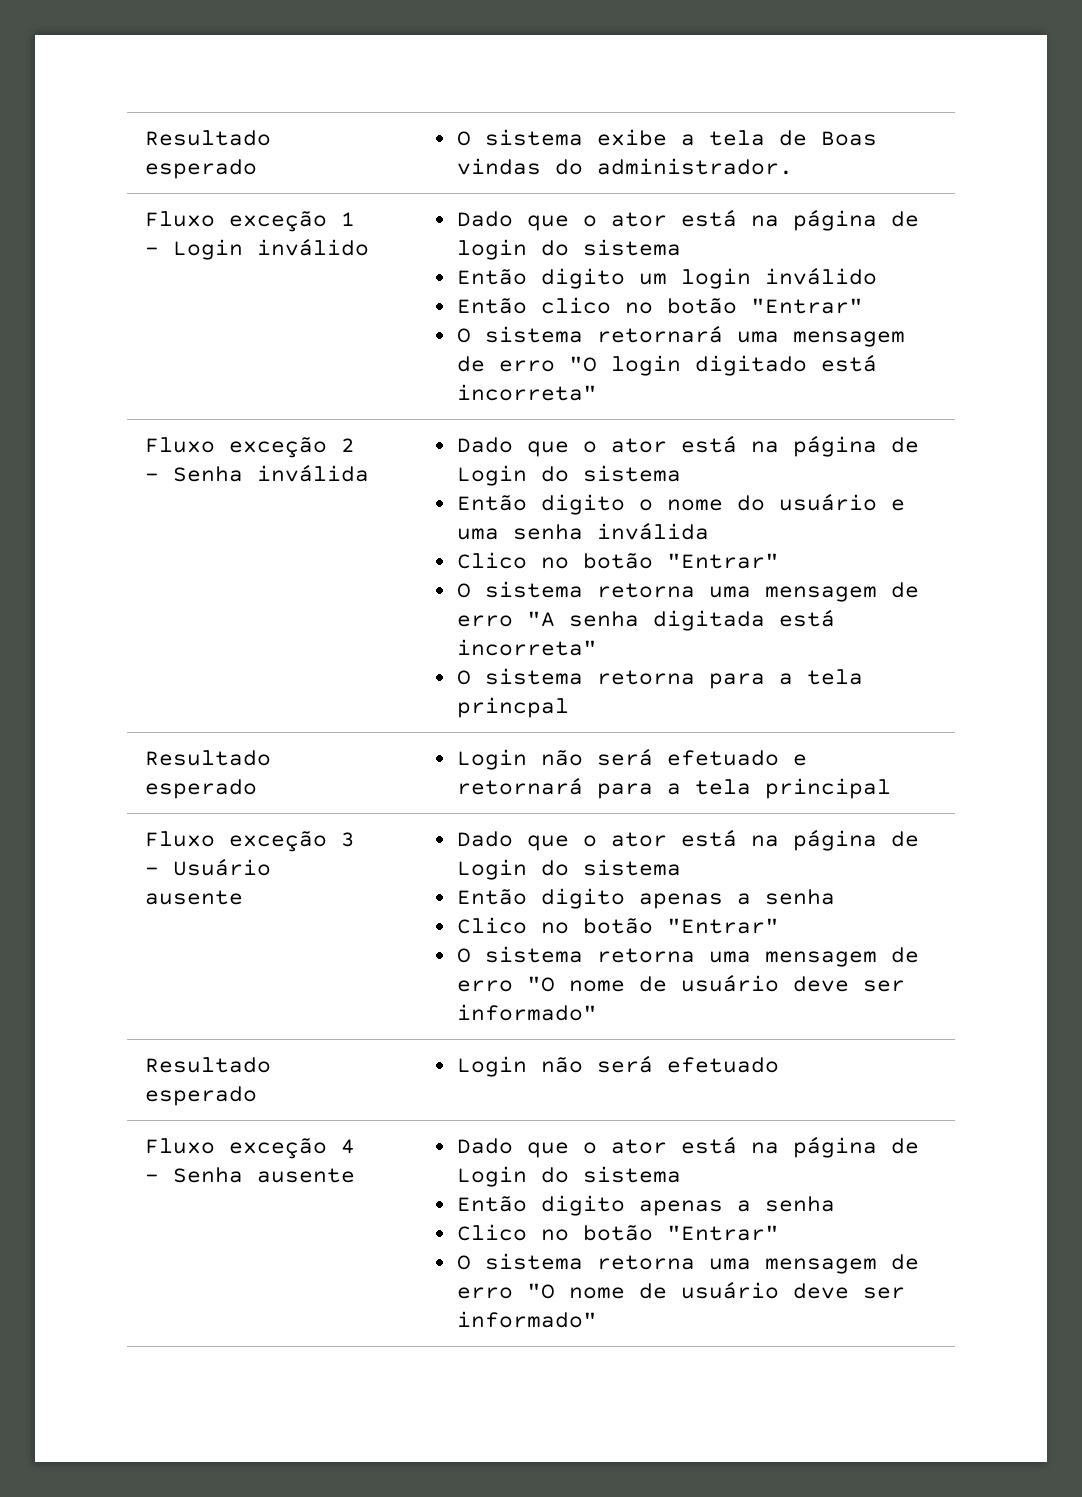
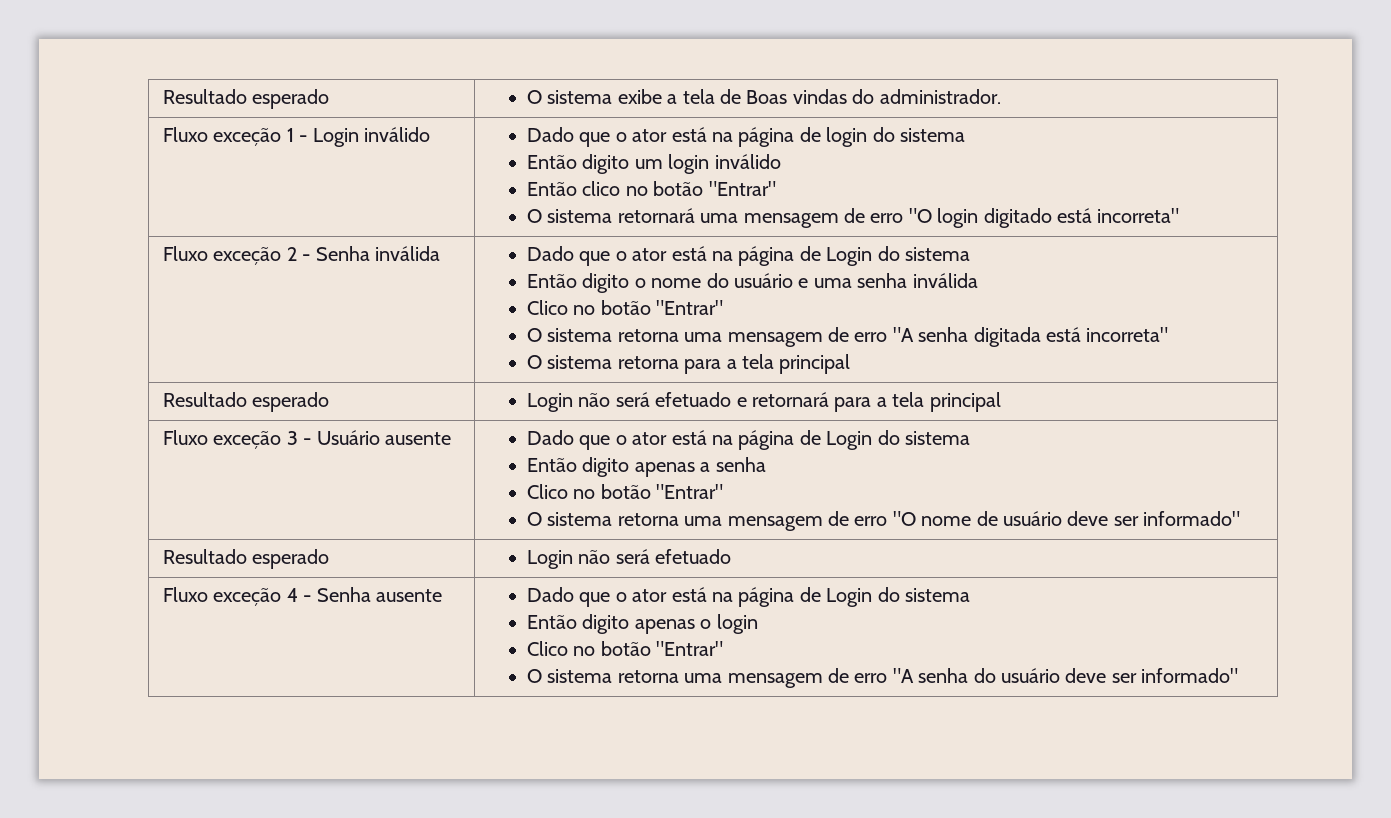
- O sistema retorna para a tela princpal
+ O sistema retorna para a tela principal
  Fluxo exceção 4 - Senha ausente | Dado que o ator está na página de Login do sistema
- Então digito apenas a senha
+ Então digito apenas o login
  Clico no botão "Entrar"
- O sistema retorna uma mensagem de erro "O nome de usuário deve ser informado"
+ O sistema retorna uma mensagem de erro "A senha do usuário deve ser informado"

